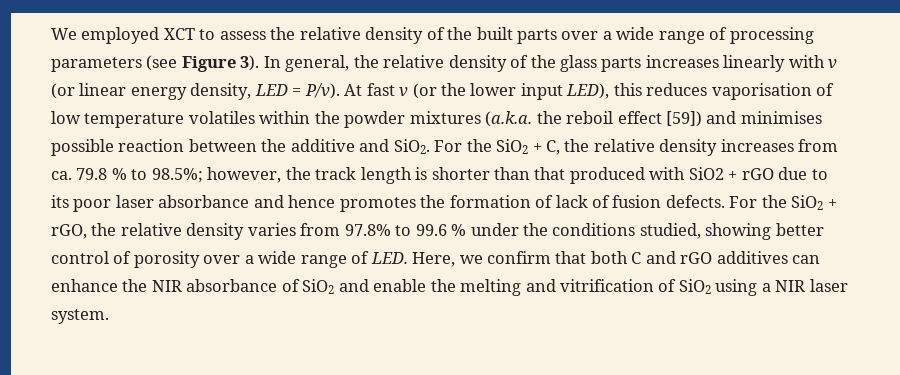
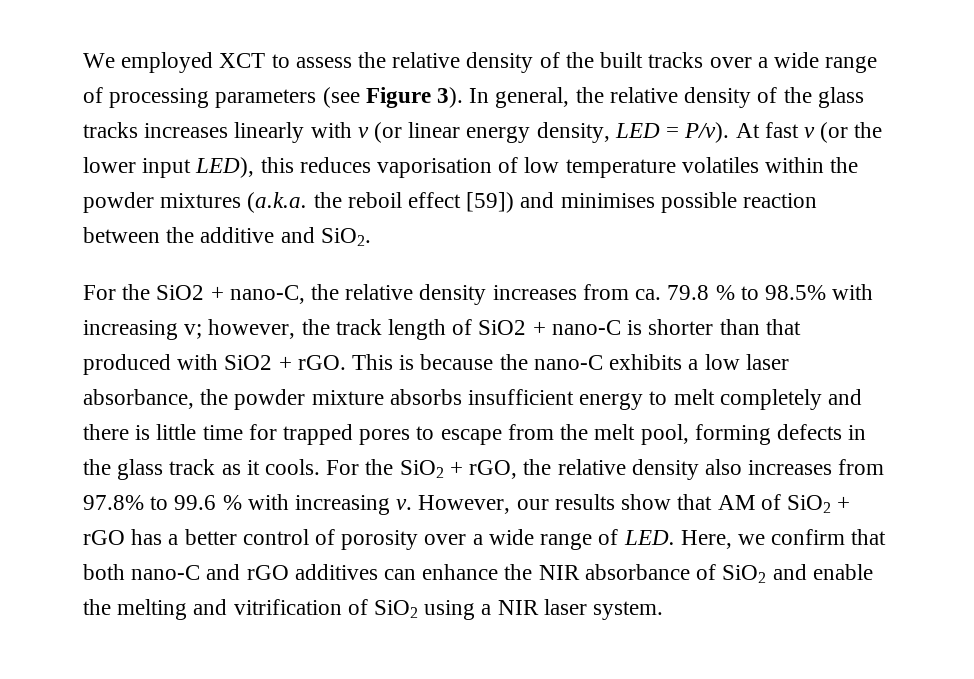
- We employed XCT to assess the relative density of the built parts over a wide range of processing parameters (see Figure 3).
+ We employed XCT to assess the relative density of the built tracks over a wide range of processing parameters (see Figure 3).
- In general, the relative density of the glass parts increases linearly with v (or linear energy density, LED = P/v).
+ In general, the relative density of the glass tracks increases linearly with v (or linear energy density, LED = P/v).
- At fast v (or the lower input LED), this reduces vaporisation of low temperature volatiles within the powder mixtures (a.k.a. the reboil effect [59]) and minimises possible reaction between the additive and SiO2. For the SiO2 + C, the relative density increases from ca. 79.8 % to 98.5%; however, the track length is shorter than that produced with SiO2 + rGO due to its poor laser absorbance and hence promotes the formation of lack of fusion defects.
+ At fast v (or the lower input LED), this reduces vaporisation of low temperature volatiles within the powder mixtures (a.k.a. the reboil effect [59]) and minimises possible reaction between the additive and SiO2.
+ For the SiO2 + nano-C, the relative density increases from ca. 79.8 % to 98.5% with increasing v; however, the track length of SiO2 + nano-C is shorter than that produced with SiO2 + rGO. This is because the nano-C exhibits a low laser absorbance, the powder mixture absorbs insufficient energy to melt completely and there is little time for trapped pores to escape from the melt pool, forming defects in the glass track as it cools.
- For the SiO2 + rGO, the relative density varies from 97.8% to 99.6 % under the conditions studied, showing better control of porosity over a wide range of LED. Here, we confirm that both C and rGO additives can enhance the NIR absorbance of SiO2 and enable the melting and vitrification of SiO2 using a NIR laser system.
+ For the SiO2 + rGO, the relative density also increases from 97.8% to 99.6 % with increasing v. However, our results show that AM of SiO2 + rGO has a better control of porosity over a wide range of LED. Here, we confirm that both nano-C and rGO additives can enhance the NIR absorbance of SiO2 and enable the melting and vitrification of SiO2 using a NIR laser system.

